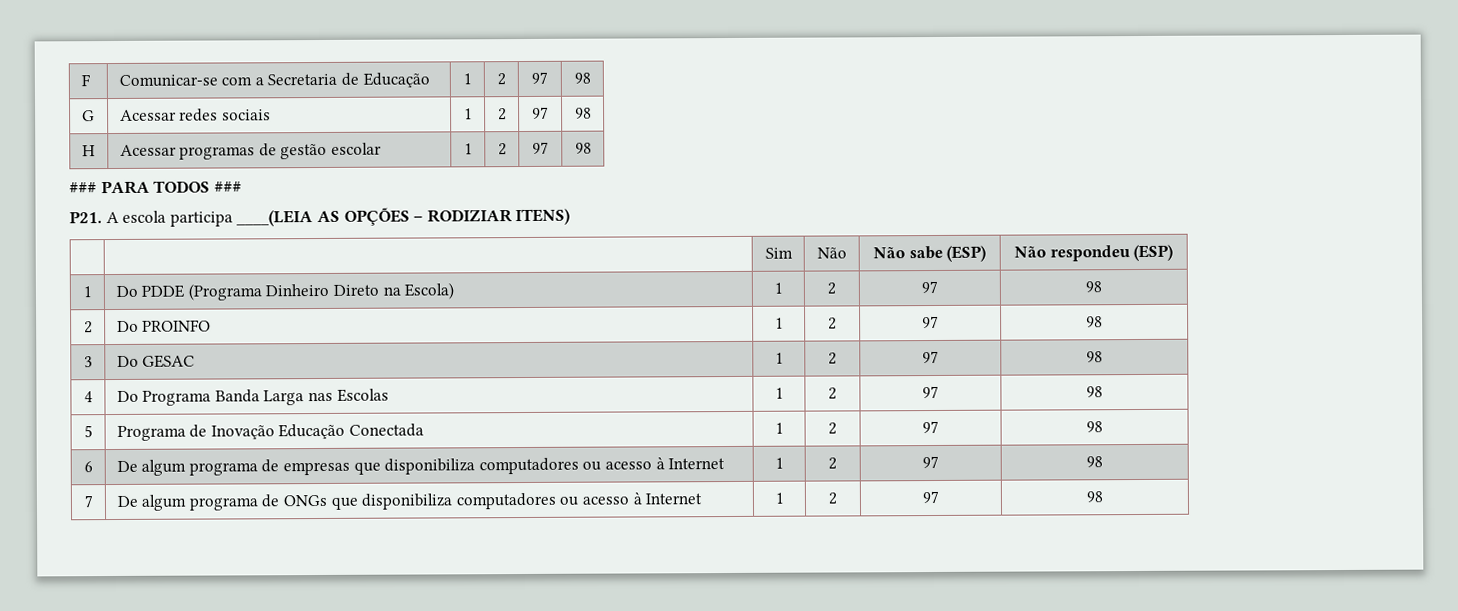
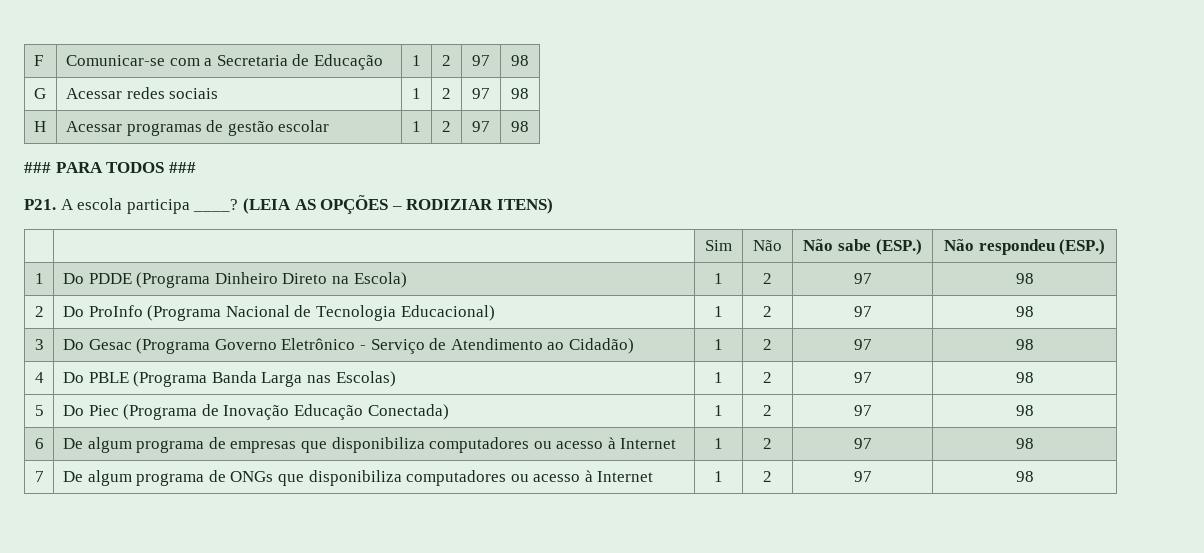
- P21. A escola participa ____(LEIA AS OPÇÕES – RODIZIAR ITENS)
+ P21. A escola participa ____? (LEIA AS OPÇÕES – RODIZIAR ITENS)
- | | Sim | Não | Não sabe (ESP) | Não respondeu (ESP)
+ | | Sim | Não | Não sabe (ESP.) | Não respondeu (ESP.)
- 2 | Do PROINFO | 1 | 2 | 97 | 98
+ 2 | Do ProInfo (Programa Nacional de Tecnologia Educacional) | 1 | 2 | 97 | 98
- 3 | Do GESAC | 1 | 2 | 97 | 98
+ 3 | Do Gesac (Programa Governo Eletrônico - Serviço de Atendimento ao Cidadão) | 1 | 2 | 97 | 98
- 4 | Do Programa Banda Larga nas Escolas | 1 | 2 | 97 | 98
+ 4 | Do PBLE (Programa Banda Larga nas Escolas) | 1 | 2 | 97 | 98
- 5 | Programa de Inovação Educação Conectada | 1 | 2 | 97 | 98
+ 5 | Do Piec (Programa de Inovação Educação Conectada) | 1 | 2 | 97 | 98

